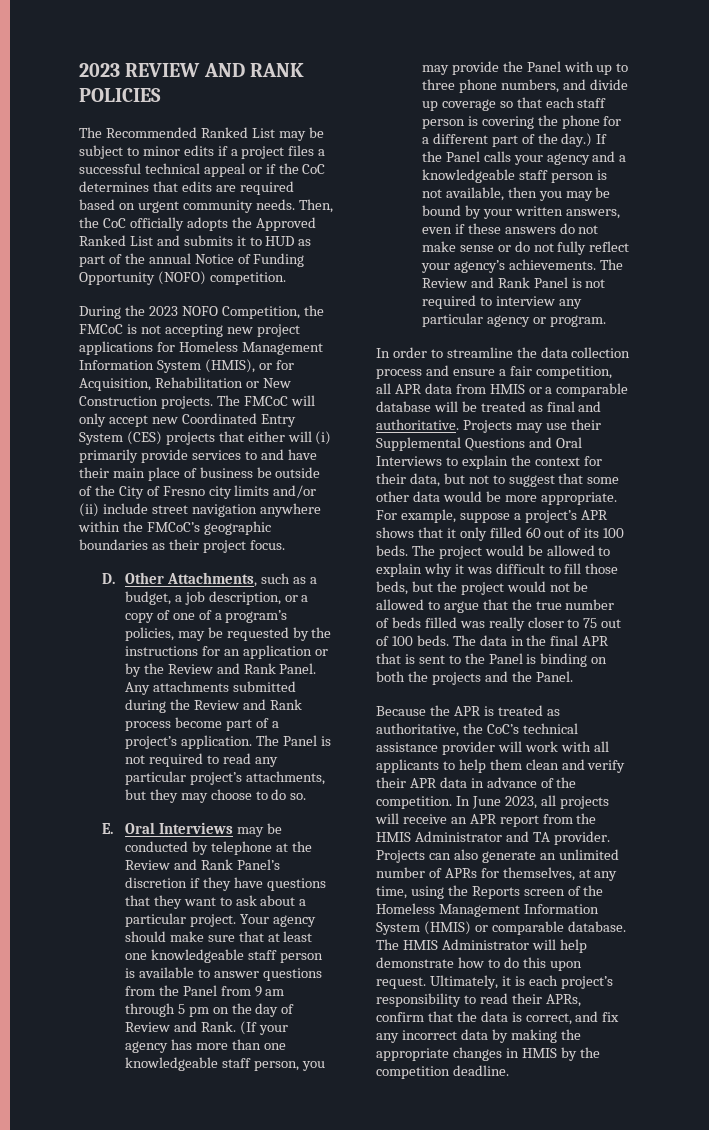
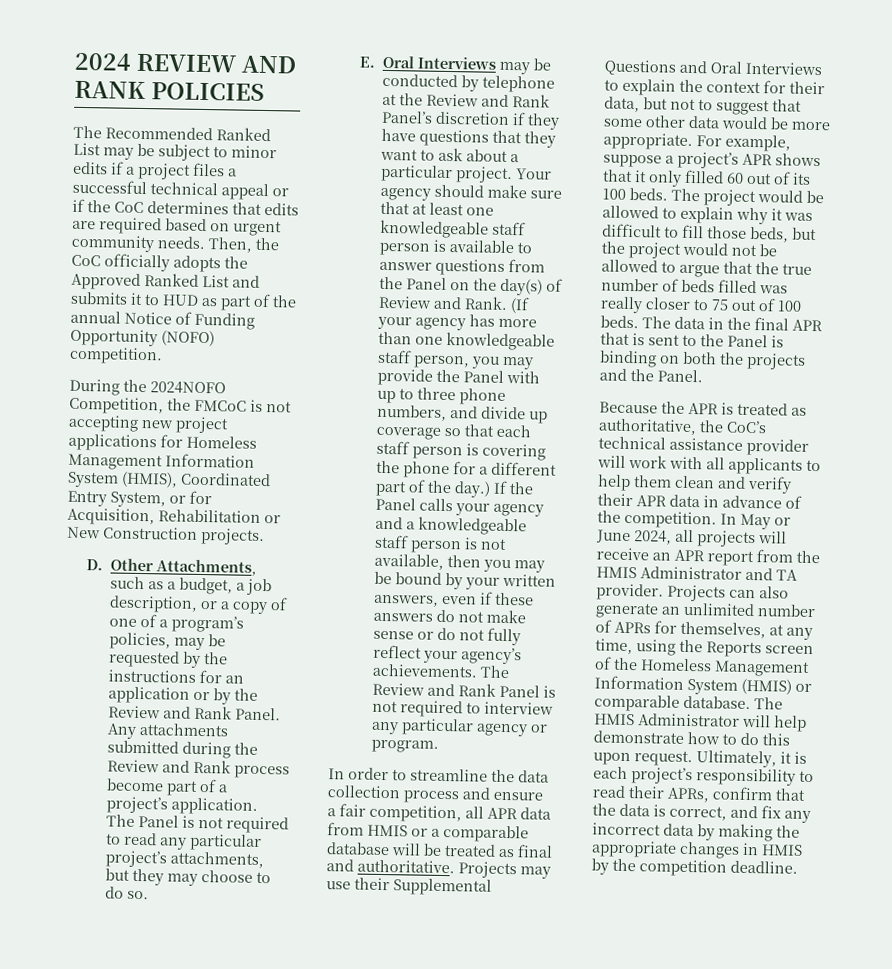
- 2023 REVIEW AND RANK POLICIES
+ 2024 REVIEW AND RANK POLICIES
- During the 2023 NOFO Competition, the FMCoC is not accepting new project applications for Homeless Management Information System (HMIS), or for Acquisition, Rehabilitation or New Construction projects. The FMCoC will only accept new Coordinated Entry System (CES) projects that either will (i) primarily provide services to and have their main place of business be outside of the City of Fresno city limits and/or (ii) include street navigation anywhere within the FMCoC’s geographic boundaries as their project focus.
+ During the 2024NOFO Competition, the FMCoC is not accepting new project applications for Homeless Management Information System (HMIS), Coordinated Entry System, or for Acquisition, Rehabilitation or New Construction projects.
- Your agency should make sure that at least one knowledgeable staff person is available to answer questions from the Panel from 9 am through 5 pm on the day of Review and Rank.
+ Your agency should make sure that at least one knowledgeable staff person is available to answer questions from the Panel on the day(s) of Review and Rank.
- In June 2023, all projects will receive an APR report from the HMIS Administrator and TA provider.
+ In May or June 2024, all projects will receive an APR report from the HMIS Administrator and TA provider.

